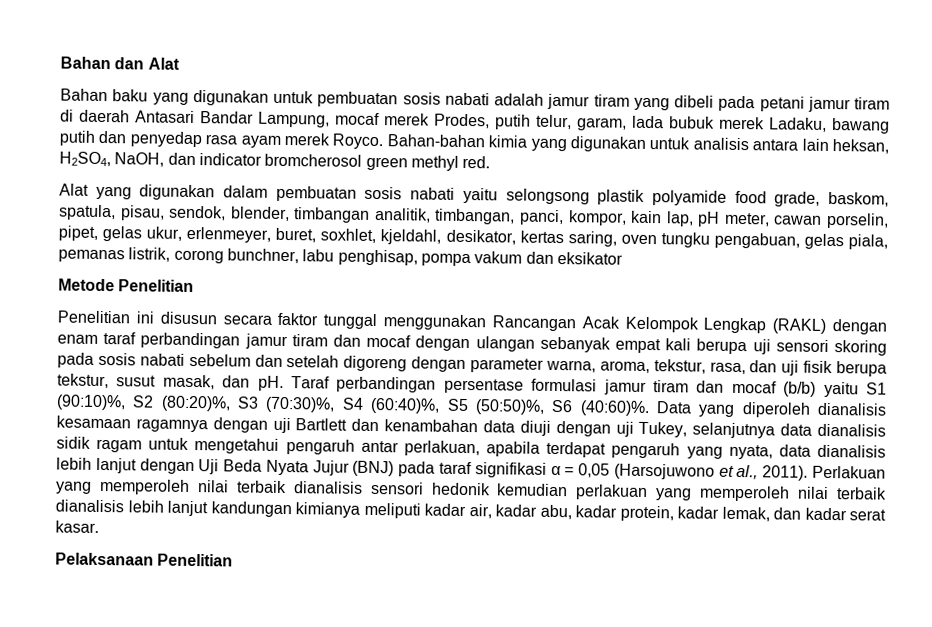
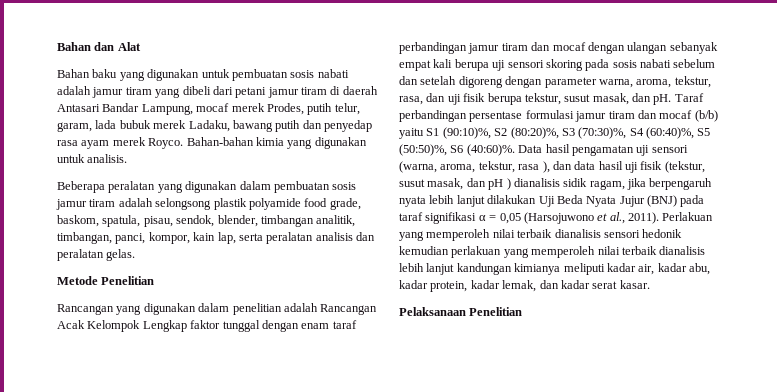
- Bahan baku yang digunakan untuk pembuatan sosis nabati adalah jamur tiram yang dibeli pada petani jamur tiram di daerah Antasari Bandar Lampung, mocaf merek Prodes, putih telur, garam, lada bubuk merek Ladaku, bawang putih dan penyedap rasa ayam merek Royco.
+ Bahan baku yang digunakan untuk pembuatan sosis nabati adalah jamur tiram yang dibeli dari petani jamur tiram di daerah Antasari Bandar Lampung, mocaf merek Prodes, putih telur, garam, lada bubuk merek Ladaku, bawang putih dan penyedap rasa ayam merek Royco.
- Bahan-bahan kimia yang digunakan untuk analisis antara lain heksan, H2SO4, NaOH, dan indicator bromcherosol green methyl red.
- Alat yang digunakan dalam pembuatan sosis nabati yaitu selongsong plastik polyamide food grade, baskom, spatula, pisau, sendok, blender, timbangan analitik, timbangan, panci, kompor, kain lap, pH meter, cawan porselin, pipet, gelas ukur, erlenmeyer, buret, soxhlet, kjeldahl, desikator, kertas saring, oven tungku pengabuan, gelas piala, pemanas listrik, corong bunchner, labu penghisap, pompa vakum dan eksikator
+ Bahan-bahan kimia yang digunakan untuk analisis.
+ Beberapa peralatan yang digunakan dalam pembuatan sosis jamur tiram adalah selongsong plastik polyamide food grade, baskom, spatula, pisau, sendok, blender, timbangan analitik, timbangan, panci, kompor, kain lap, serta peralatan analisis dan peralatan gelas.
  Metode Penelitian
- Penelitian ini disusun secara faktor tunggal menggunakan Rancangan Acak Kelompok Lengkap (RAKL) dengan enam taraf perbandingan jamur tiram dan mocaf dengan ulangan sebanyak empat kali berupa uji sensori skoring pada sosis nabati sebelum dan setelah digoreng dengan parameter warna, aroma, tekstur, rasa, dan uji fisik berupa tekstur, susut masak, dan pH.
+ Rancangan yang digunakan dalam penelitian adalah Rancangan Acak Kelompok Lengkap faktor tunggal dengan enam taraf perbandingan jamur tiram dan mocaf dengan ulangan sebanyak empat kali berupa uji sensori skoring pada sosis nabati sebelum dan setelah digoreng dengan parameter warna, aroma, tekstur, rasa, dan uji fisik berupa tekstur, susut masak, dan pH.
- Data yang diperoleh dianalisis kesamaan ragamnya dengan uji Bartlett dan kenambahan data diuji dengan uji Tukey, selanjutnya data dianalisis sidik ragam untuk mengetahui pengaruh antar perlakuan, apabila terdapat pengaruh yang nyata, data dianalisis lebih lanjut dengan Uji Beda Nyata Jujur (BNJ) pada taraf signifikasi α = 0,05 (Harsojuwono et al., 2011).
+ Data hasil pengamatan uji sensori (warna, aroma, tekstur, rasa ), dan data hasil uji fisik (tekstur, susut masak, dan pH ) dianalisis sidik ragam, jika berpengaruh nyata lebih lanjut dilakukan Uji Beda Nyata Jujur (BNJ) pada taraf signifikasi α = 0,05 (Harsojuwono et al., 2011).

